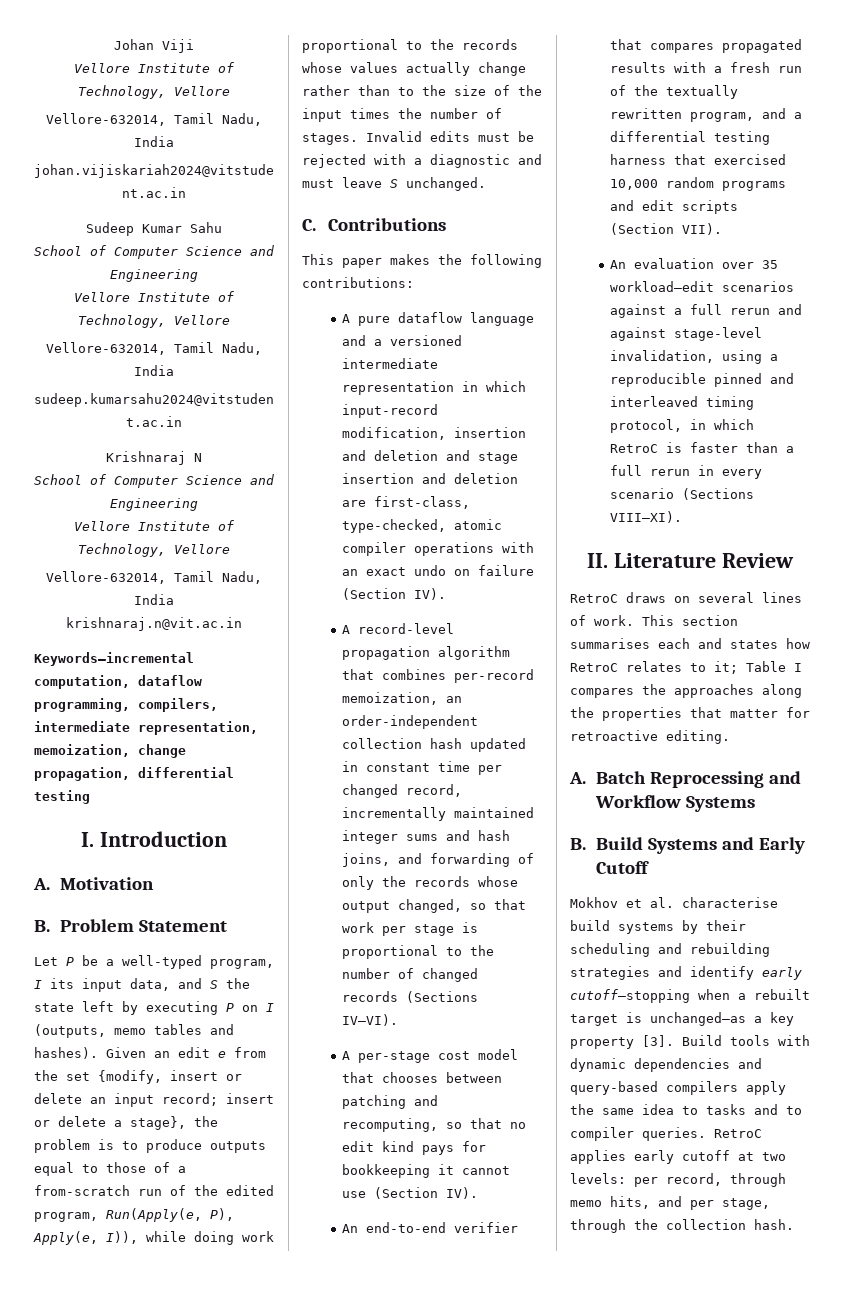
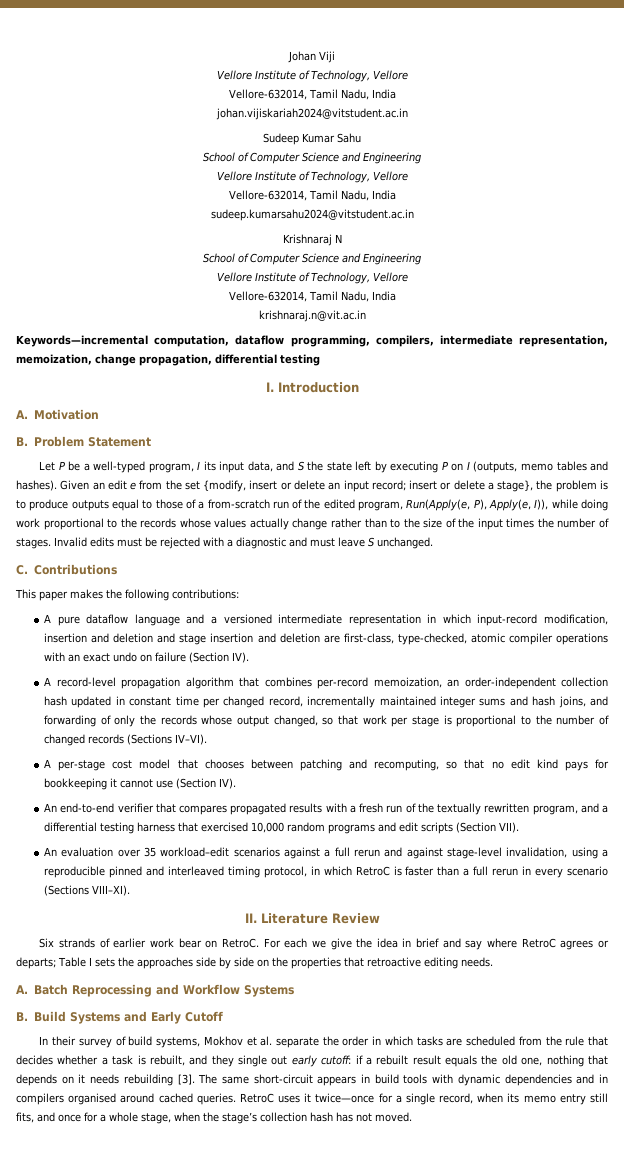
- RetroC draws on several lines of work. This section summarises each and states how RetroC relates to it; Table I compares the approaches along the properties that matter for retroactive editing.
+ Six strands of earlier work bear on RetroC. For each we give the idea in brief and say where RetroC agrees or departs; Table I sets the approaches side by side on the properties that retroactive editing needs.
- Mokhov et al. characterise build systems by their scheduling and rebuilding strategies and identify early cutoff—stopping when a rebuilt target is unchanged—as a key property [3]. Build tools with dynamic dependencies and query-based compilers apply the same idea to tasks and to compiler queries. RetroC applies early cutoff at two levels: per record, through memo hits, and per stage, through the collection hash.
+ In their survey of build systems, Mokhov et al. separate the order in which tasks are scheduled from the rule that decides whether a task is rebuilt, and they single out early cutoff: if a rebuilt result equals the old one, nothing that depends on it needs rebuilding [3]. The same short-circuit appears in build tools with dynamic dependencies and in compilers organised around cached queries. RetroC uses it twice—once for a single record, when its memo entry still fits, and once for a whole stage, when the stage’s collection hash has not moved.

